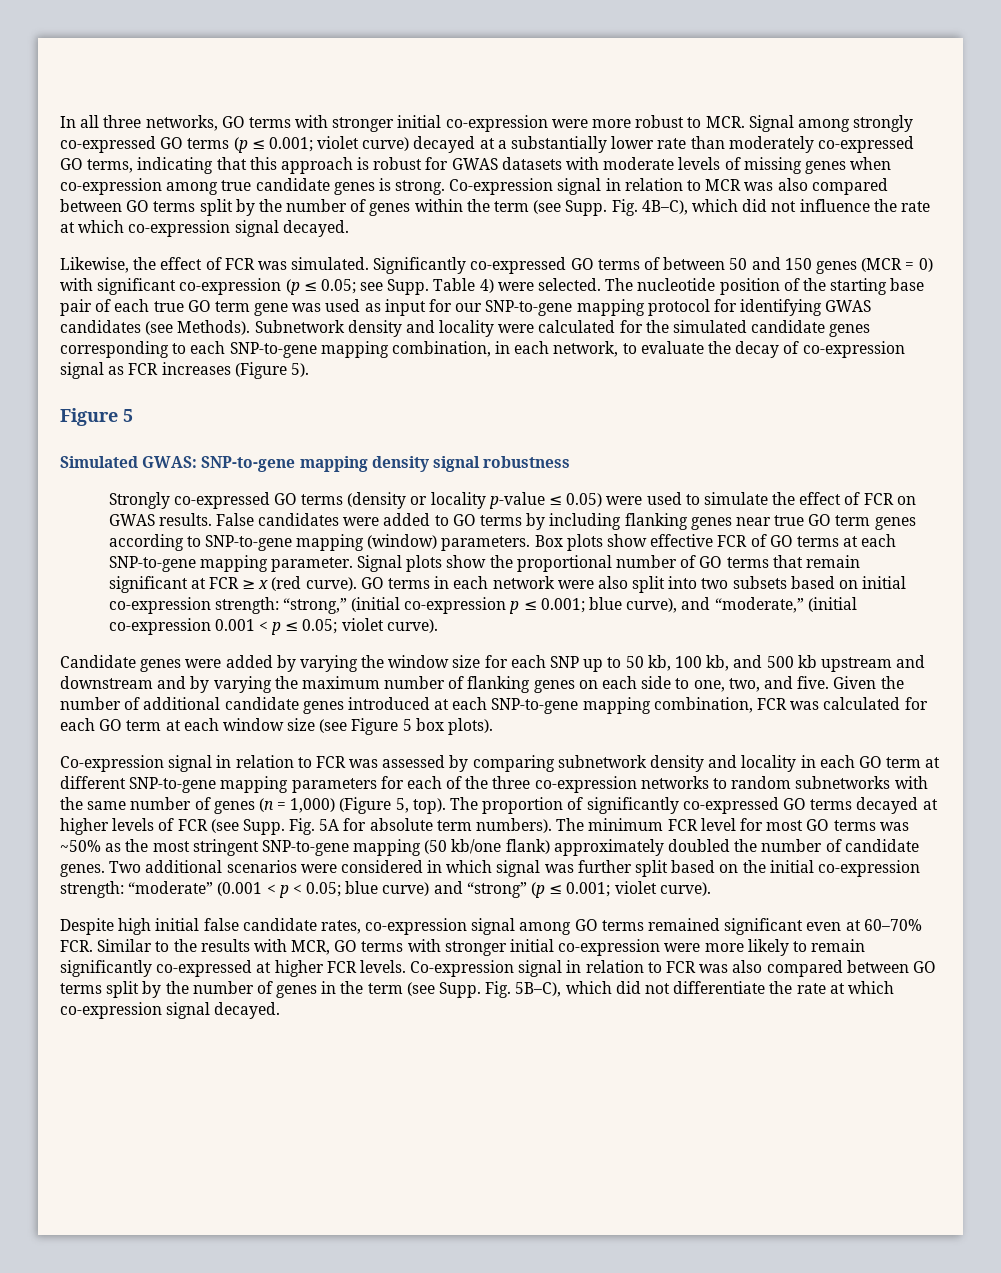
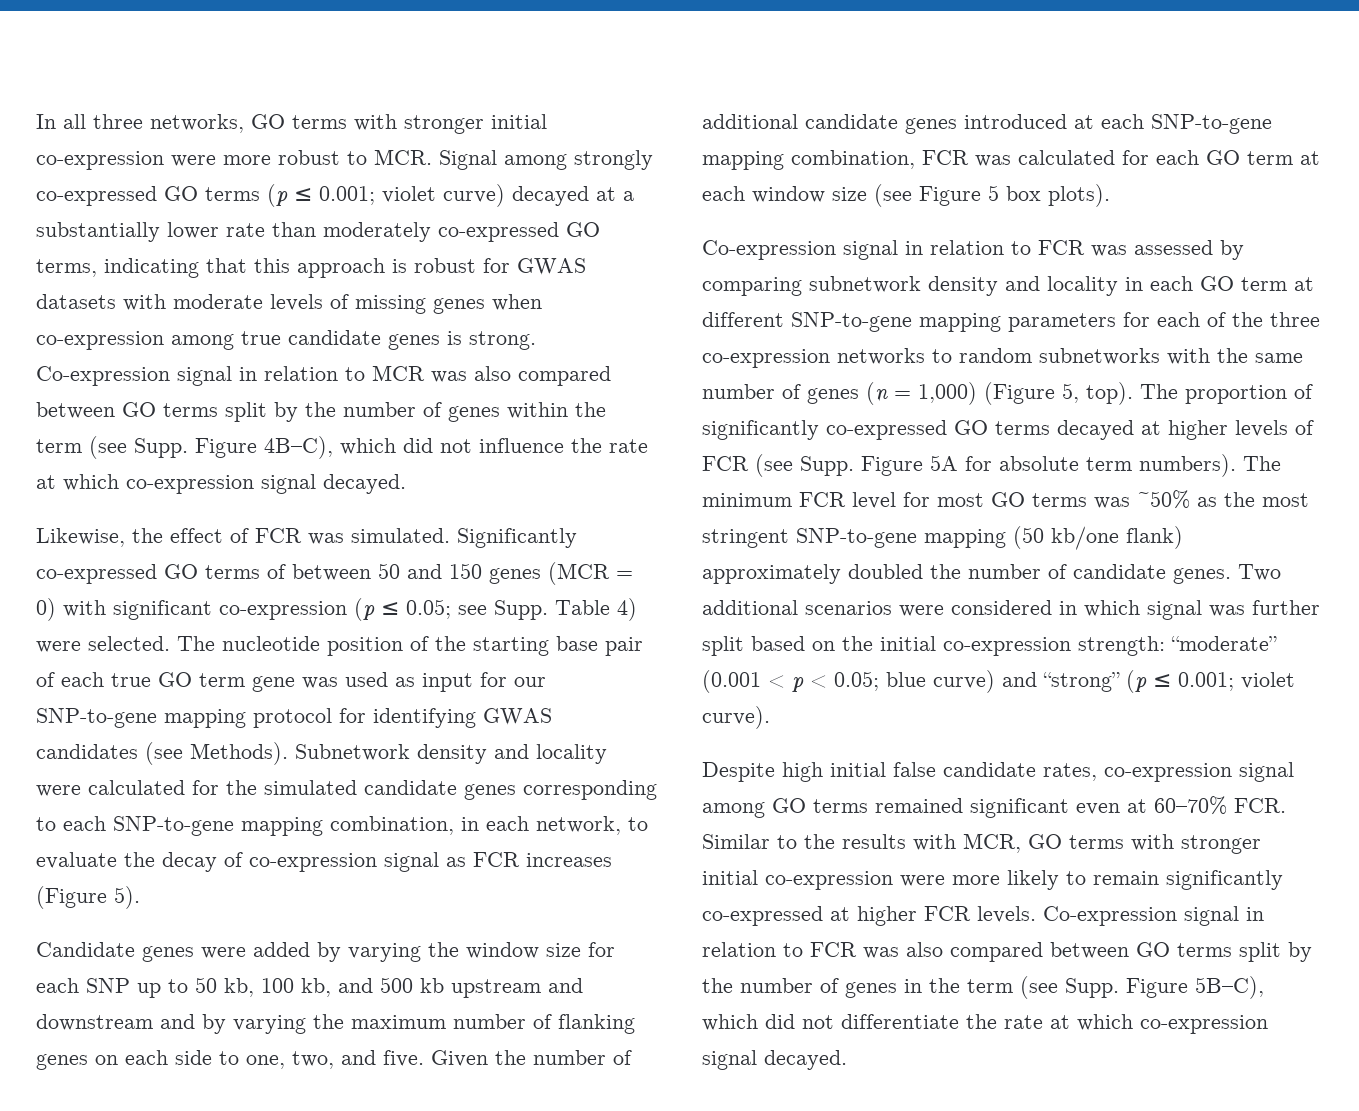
- Fig. 4B–C), which did not influence the rate at which co-expression signal decayed.
+ Figure 4B–C), which did not influence the rate at which co-expression signal decayed.
  Subnetwork density and locality were calculated for the simulated candidate genes corresponding to each SNP-to-gene mapping combination, in each network, to evaluate the decay of co-expression signal as FCR increases (Figure 5).
- Figure 5
- Simulated GWAS: SNP-to-gene mapping density signal robustness
- Strongly co-expressed GO terms (density or locality p-value ≤ 0.05) were used to simulate the effect of FCR on GWAS results. False candidates were added to GO terms by including flanking genes near true GO term genes according to SNP-to-gene mapping (window) parameters. Box plots show effective FCR of GO terms at each SNP-to-gene mapping parameter. Signal plots show the proportional number of GO terms that remain significant at FCR ≥ x (red curve). GO terms in each network were also split into two subsets based on initial co-expression strength: “strong,” (initial co-expression p ≤ 0.001; blue curve), and “moderate,” (initial co-expression 0.001 < p ≤ 0.05; violet curve).
- Fig. 5A for absolute term numbers).
+ Figure 5A for absolute term numbers).
- Fig. 5B–C), which did not differentiate the rate at which co-expression signal decayed.
+ Figure 5B–C), which did not differentiate the rate at which co-expression signal decayed.

